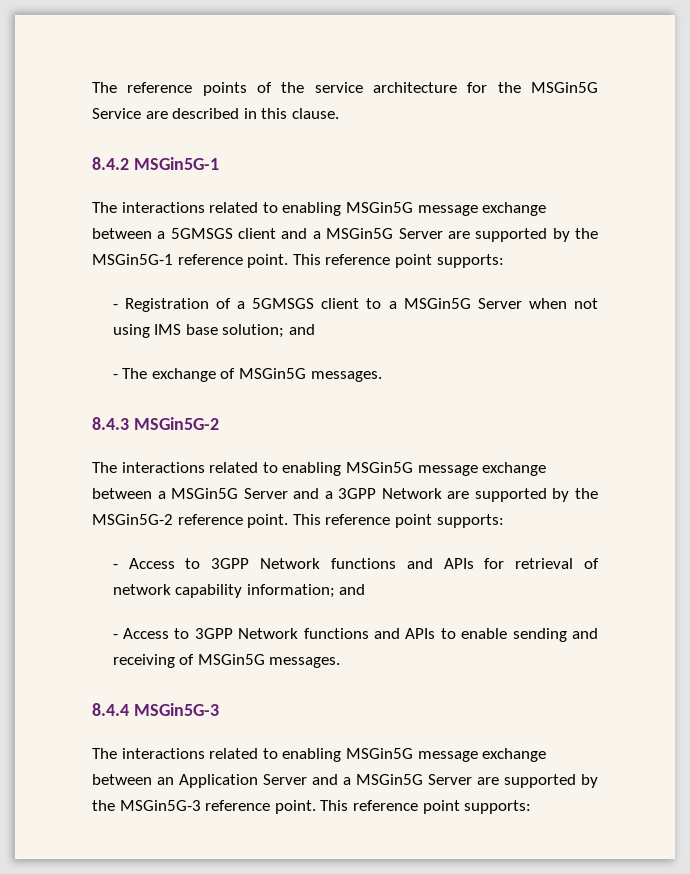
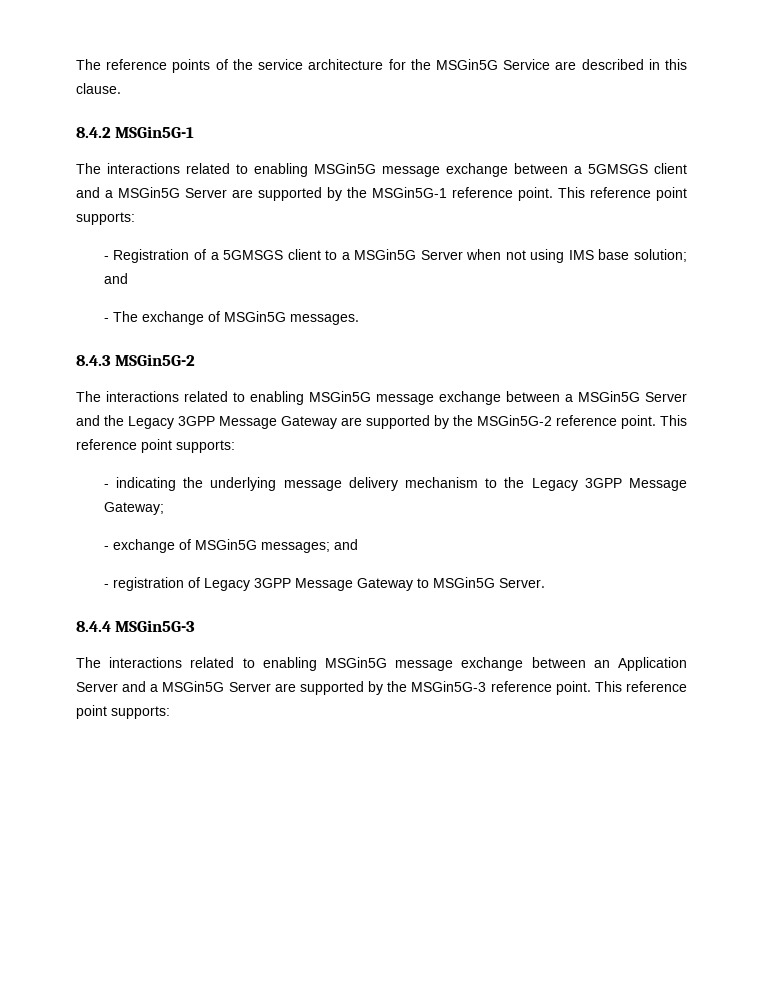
- The interactions related to enabling MSGin5G message exchange between a MSGin5G Server and a 3GPP Network are supported by the MSGin5G-2 reference point.
+ The interactions related to enabling MSGin5G message exchange between a MSGin5G Server and the Legacy 3GPP Message Gateway are supported by the MSGin5G-2 reference point.
- - Access to 3GPP Network functions and APIs for retrieval of network capability information; and
- - Access to 3GPP Network functions and APIs to enable sending and receiving of MSGin5G messages.
+ - indicating the underlying message delivery mechanism to the Legacy 3GPP Message Gateway;
+ - exchange of MSGin5G messages; and
+ - registration of Legacy 3GPP Message Gateway to MSGin5G Server.

